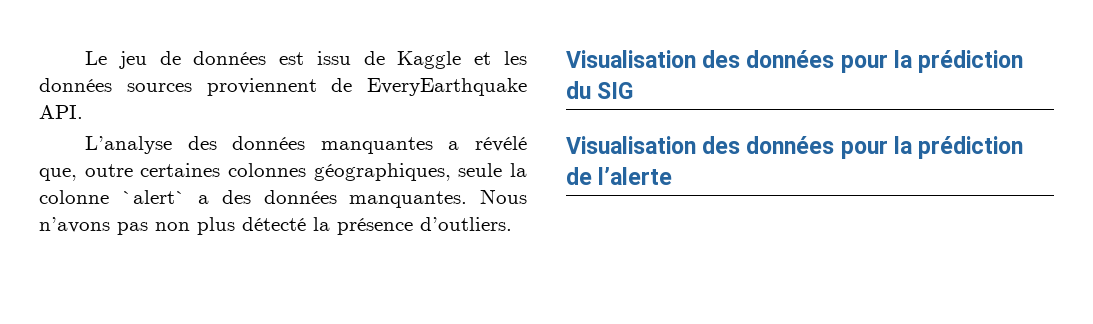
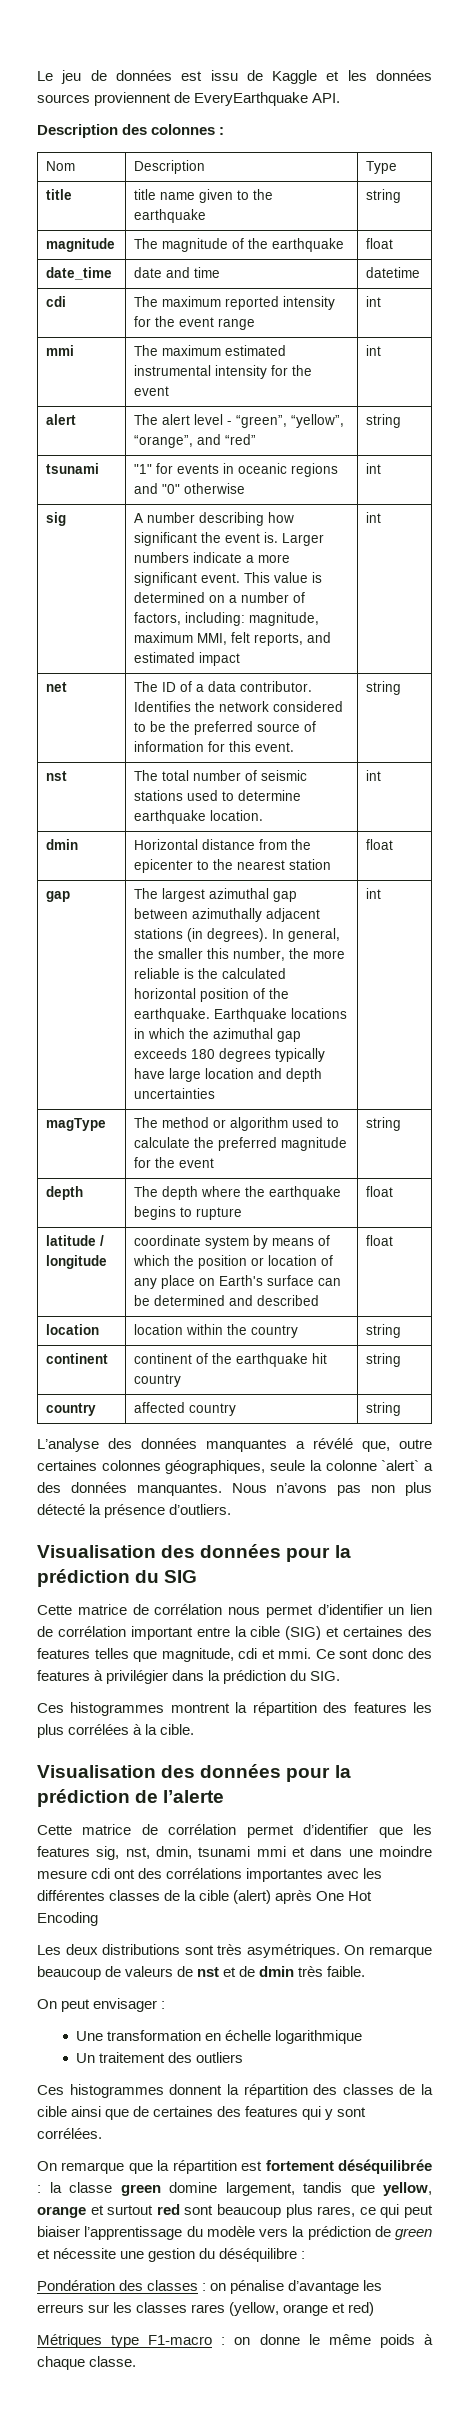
+ Description des colonnes :
+ Nom | Description | Type
+ title | title name given to the earthquake | string
+ magnitude | The magnitude of the earthquake | float
+ date_time | date and time | datetime
+ cdi | The maximum reported intensity for the event range | int
+ mmi | The maximum estimated instrumental intensity for the event | int
+ alert | The alert level - “green”, “yellow”, “orange”, and “red” | string
+ tsunami | "1" for events in oceanic regions and "0" otherwise | int
+ sig | A number describing how significant the event is. Larger numbers indicate a more significant event. This value is determined on a number of factors, including: magnitude, maximum MMI, felt reports, and estimated impact | int
+ net | The ID of a data contributor. Identifies the network considered to be the preferred source of information for this event. | string
+ nst | The total number of seismic stations used to determine earthquake location. | int
+ dmin | Horizontal distance from the epicenter to the nearest station | float
+ gap | The largest azimuthal gap between azimuthally adjacent stations (in degrees). In general, the smaller this number, the more reliable is the calculated horizontal position of the earthquake. Earthquake locations in which the azimuthal gap exceeds 180 degrees typically have large location and depth uncertainties | int
+ magType | The method or algorithm used to calculate the preferred magnitude for the event | string
+ depth | The depth where the earthquake begins to rupture | float
+ latitude / longitude | coordinate system by means of which the position or location of any place on Earth's surface can be determined and described | float
+ location | location within the country | string
+ continent | continent of the earthquake hit country | string
+ country | affected country | string
+ Cette matrice de corrélation nous permet d’identifier un lien de corrélation important entre la cible (SIG) et certaines des features telles que magnitude, cdi et mmi. Ce sont donc des features à privilégier dans la prédiction du SIG.
+ Ces histogrammes montrent la répartition des features les plus corrélées à la cible.
+ Cette matrice de corrélation permet d’identifier que les features sig, nst, dmin, tsunami mmi et dans une moindre mesure cdi ont des corrélations importantes avec les différentes classes de la cible (alert) après One Hot Encoding
+ Les deux distributions sont très asymétriques. On remarque beaucoup de valeurs de nst et de dmin très faible.
+ On peut envisager :
+ Une transformation en échelle logarithmique
+ Un traitement des outliers
+ Ces histogrammes donnent la répartition des classes de la cible ainsi que de certaines des features qui y sont corrélées.
+ On remarque que la répartition est fortement déséquilibrée : la classe green domine largement, tandis que yellow, orange et surtout red sont beaucoup plus rares, ce qui peut biaiser l’apprentissage du modèle vers la prédiction de green et nécessite une gestion du déséquilibre :
+ Pondération des classes : on pénalise d’avantage les erreurs sur les classes rares (yellow, orange et red)
+ Métriques type F1-macro : on donne le même poids à chaque classe.

